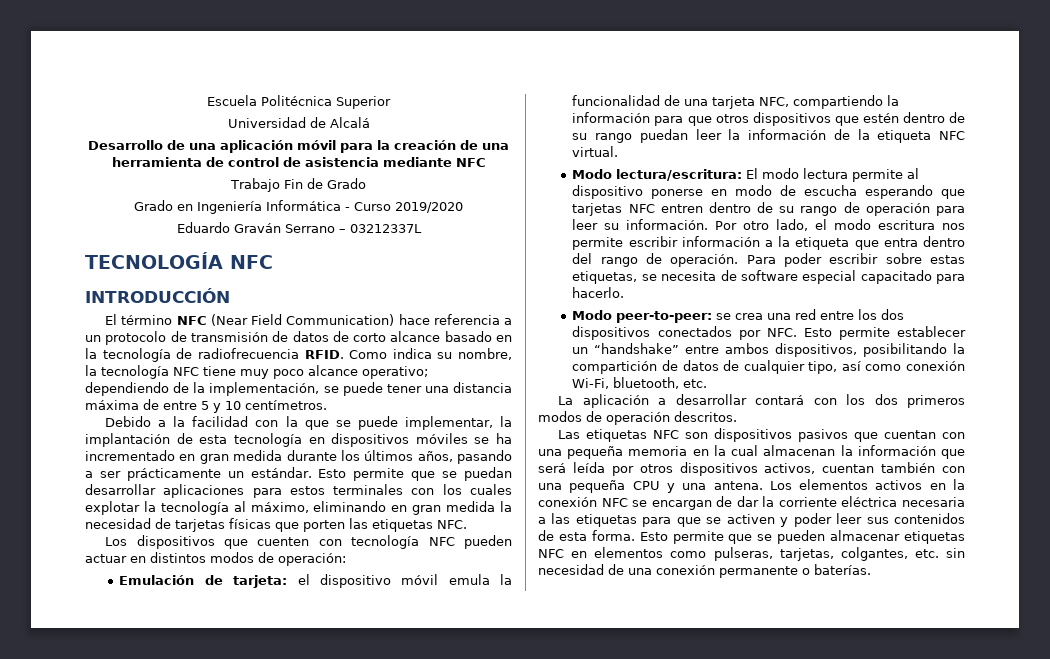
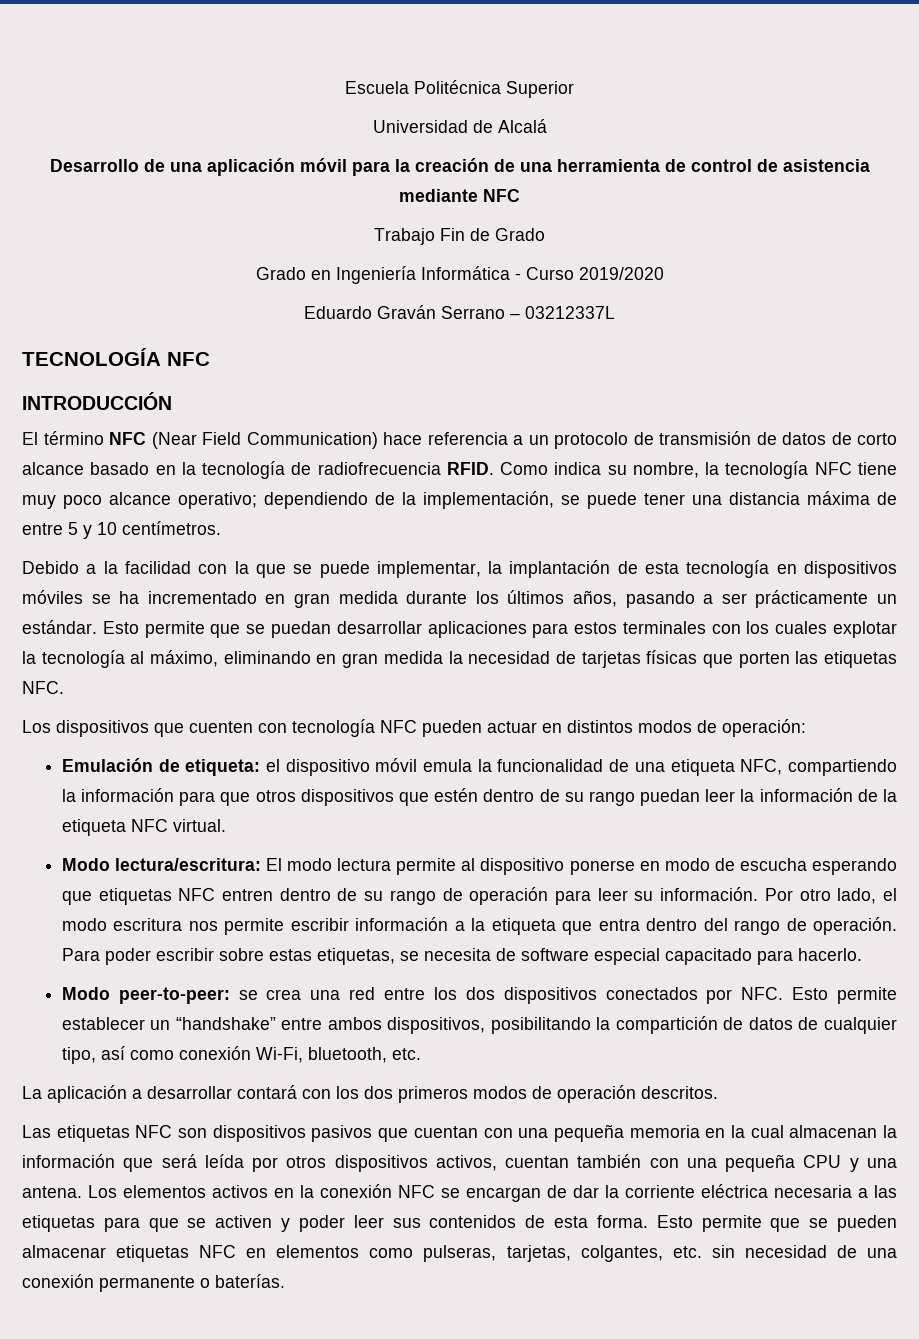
- Emulación de tarjeta: el dispositivo móvil emula la funcionalidad de una tarjeta NFC, compartiendo la información para que otros dispositivos que estén dentro de su rango puedan leer la información de la etiqueta NFC virtual.
+ Emulación de etiqueta: el dispositivo móvil emula la funcionalidad de una etiqueta NFC, compartiendo la información para que otros dispositivos que estén dentro de su rango puedan leer la información de la etiqueta NFC virtual.
- Modo lectura/escritura: El modo lectura permite al dispositivo ponerse en modo de escucha esperando que tarjetas NFC entren dentro de su rango de operación para leer su información.
+ Modo lectura/escritura: El modo lectura permite al dispositivo ponerse en modo de escucha esperando que etiquetas NFC entren dentro de su rango de operación para leer su información.

